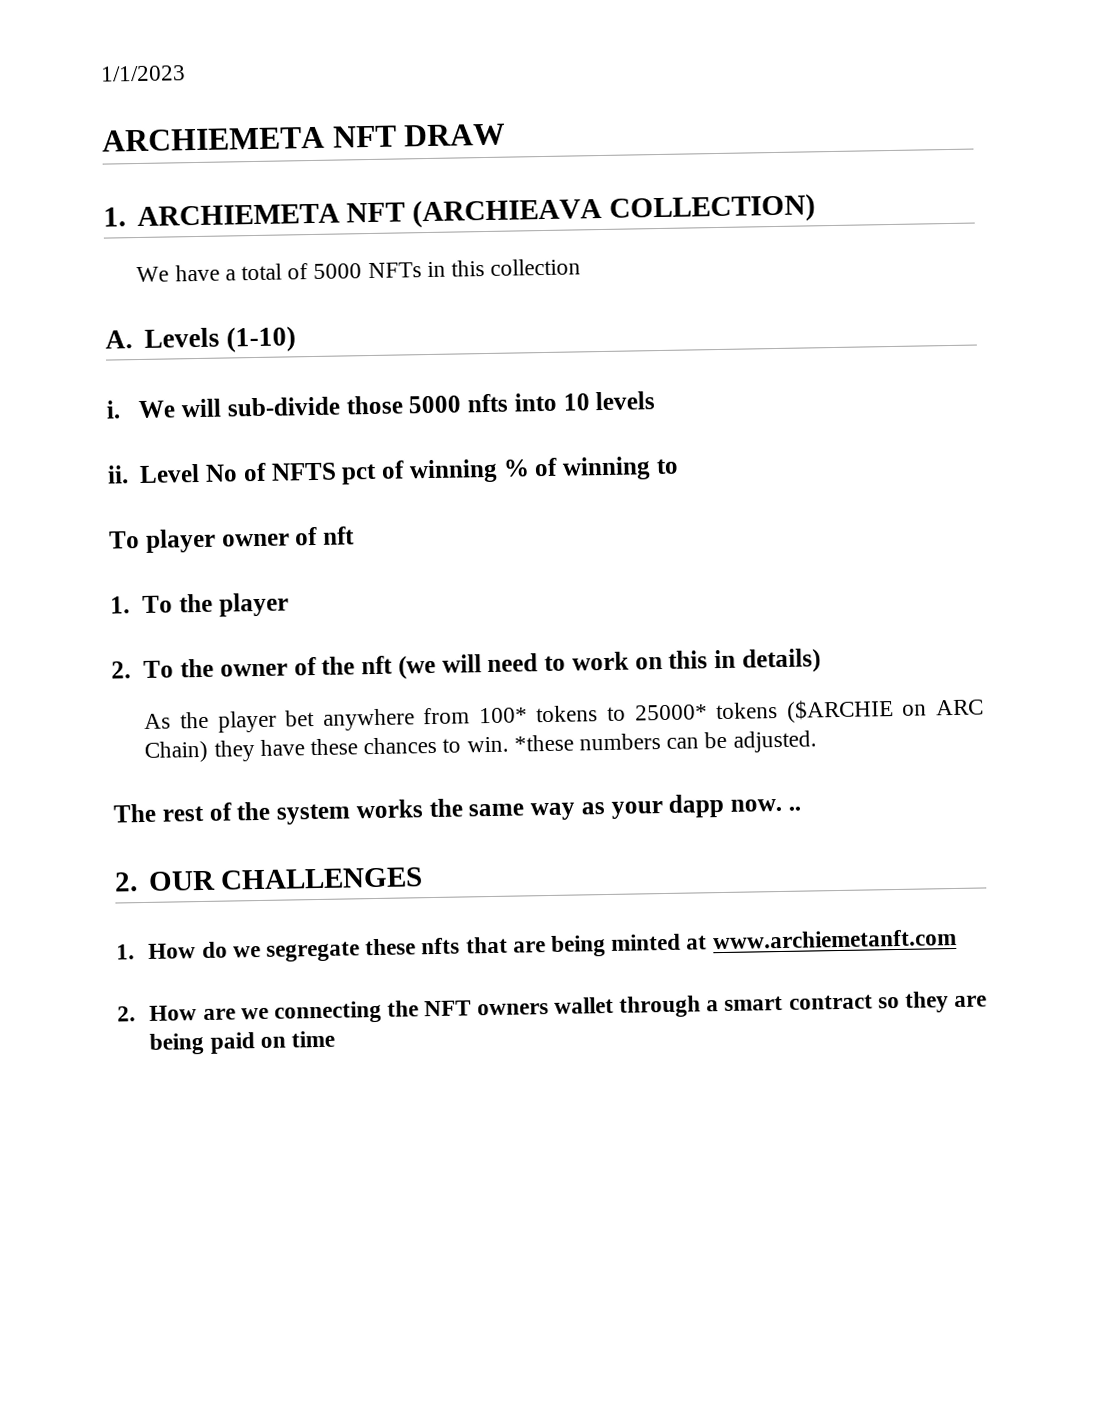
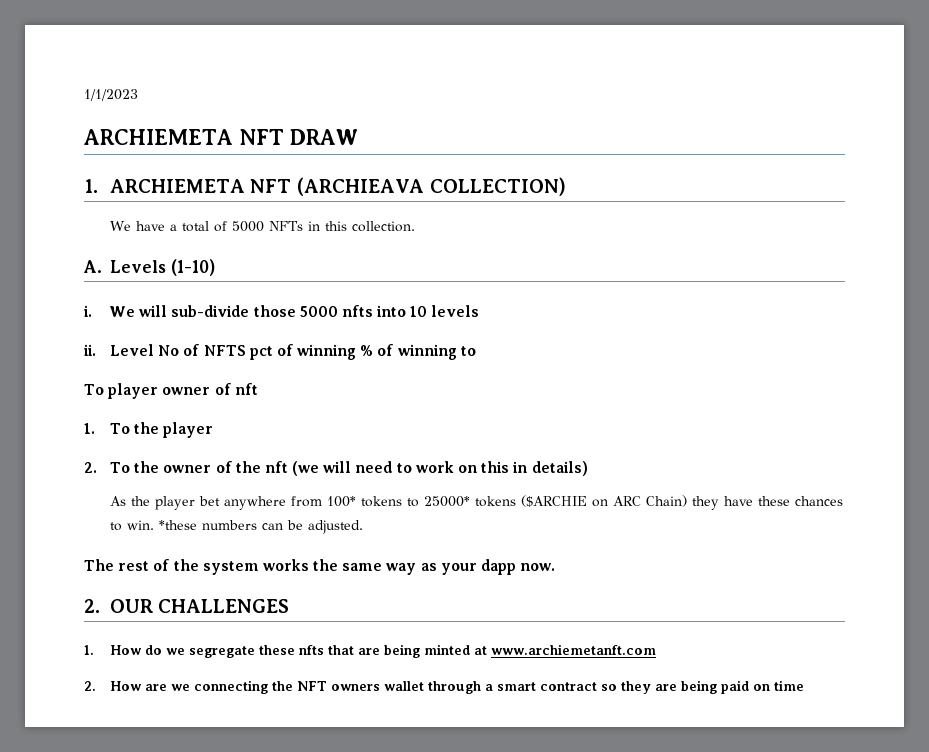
- We have a total of 5000 NFTs in this collection
+ We have a total of 5000 NFTs in this collection.
- The rest of the system works the same way as your dapp now. ..
+ The rest of the system works the same way as your dapp now.

